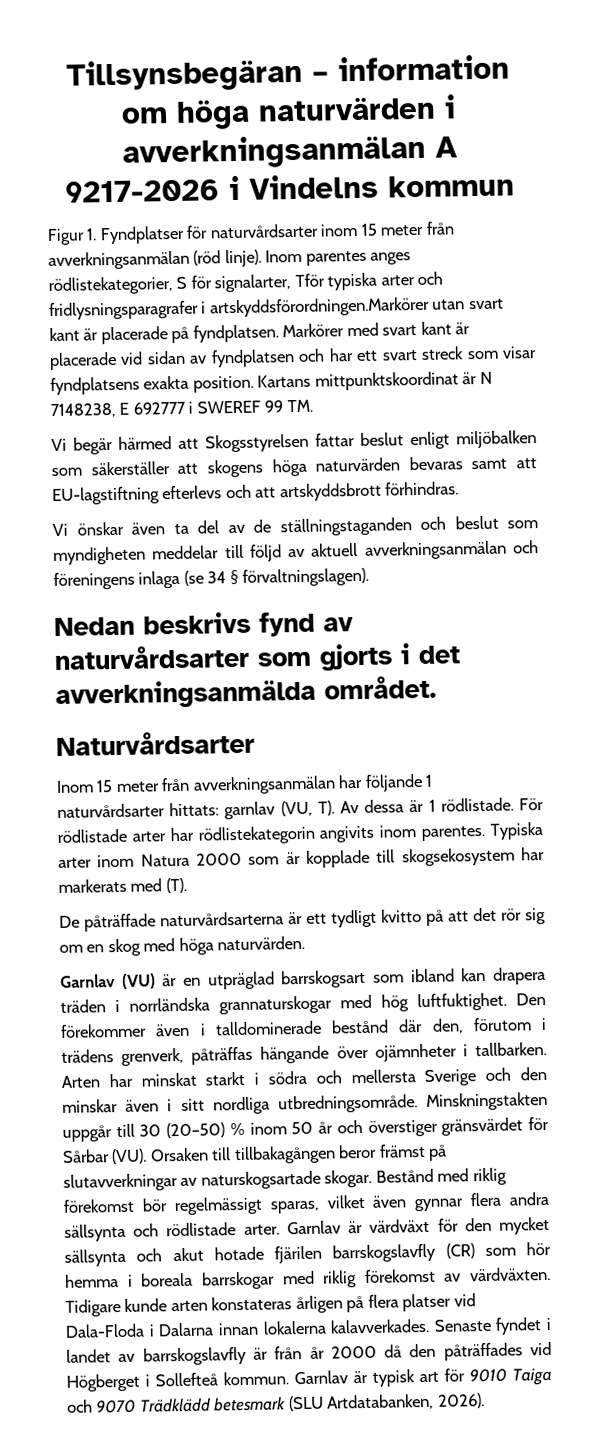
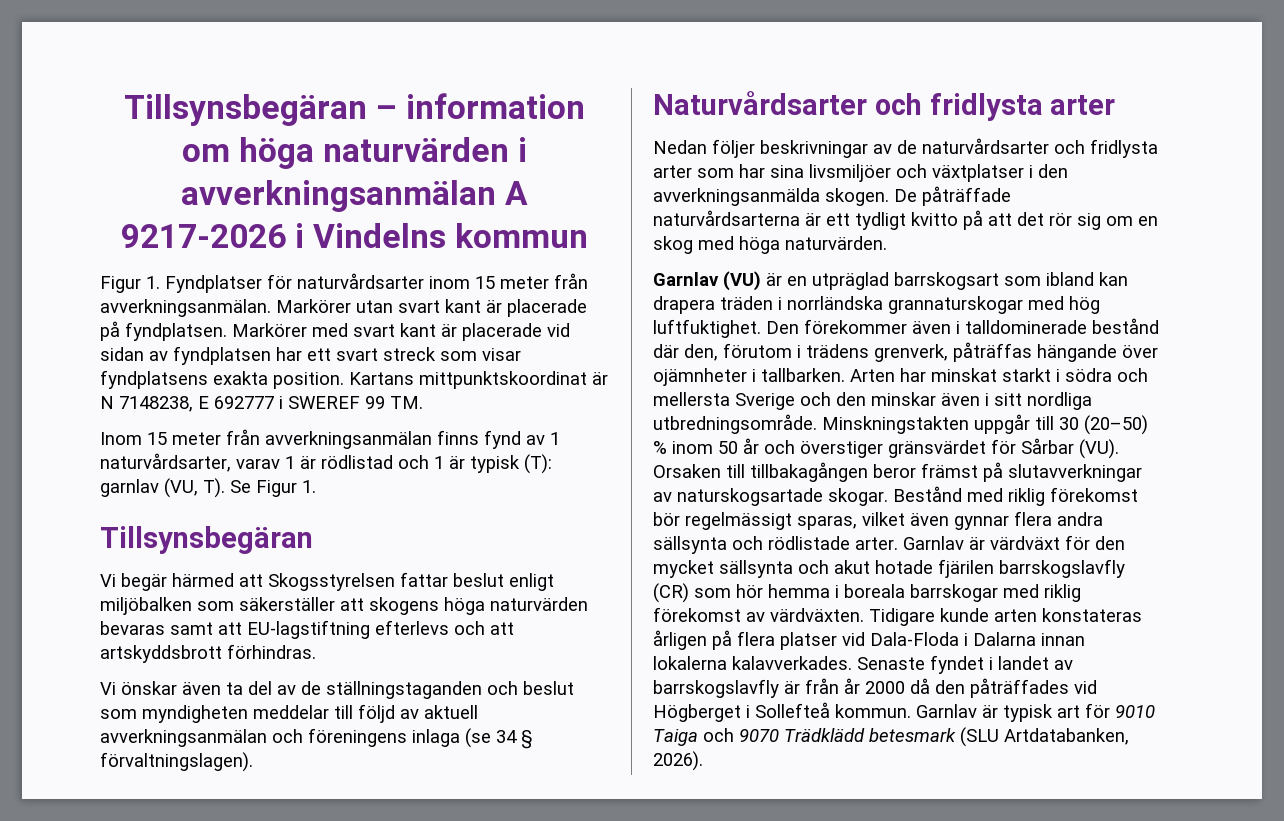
- Figur 1. Fyndplatser för naturvårdsarter inom 15 meter från avverkningsanmälan (röd linje). Inom parentes anges rödlistekategorier, S för signalarter, Tför typiska arter och fridlysningsparagrafer i artskyddsförordningen.Markörer utan svart kant är placerade på fyndplatsen.
+ Figur 1. Fyndplatser för naturvårdsarter inom 15 meter från avverkningsanmälan. Markörer utan svart kant är placerade på fyndplatsen.
- Markörer med svart kant är placerade vid sidan av fyndplatsen och har ett svart streck som visar fyndplatsens exakta position.
+ Markörer med svart kant är placerade vid sidan av fyndplatsen har ett svart streck som visar fyndplatsens exakta position.
+ Inom 15 meter från avverkningsanmälan finns fynd av 1 naturvårdsarter, varav 1 är rödlistad och 1 är typisk (T): garnlav (VU, T). Se Figur 1.
+ Tillsynsbegäran
- Nedan beskrivs fynd av naturvårdsarter som gjorts i det avverkningsanmälda området.
- Naturvårdsarter
- Inom 15 meter från avverkningsanmälan har följande 1 naturvårdsarter hittats: garnlav (VU, T). Av dessa är 1 rödlistade. För rödlistade arter har rödlistekategorin angivits inom parentes. Typiska arter inom Natura 2000 som är kopplade till skogsekosystem har markerats med (T).
- De påträffade naturvårdsarterna är ett tydligt kvitto på att det rör sig om en skog med höga naturvärden.
+ Naturvårdsarter och fridlysta arter
+ Nedan följer beskrivningar av de naturvårdsarter och fridlysta arter som har sina livsmiljöer och växtplatser i den avverkningsanmälda skogen. De påträffade naturvårdsarterna är ett tydligt kvitto på att det rör sig om en skog med höga naturvärden.

